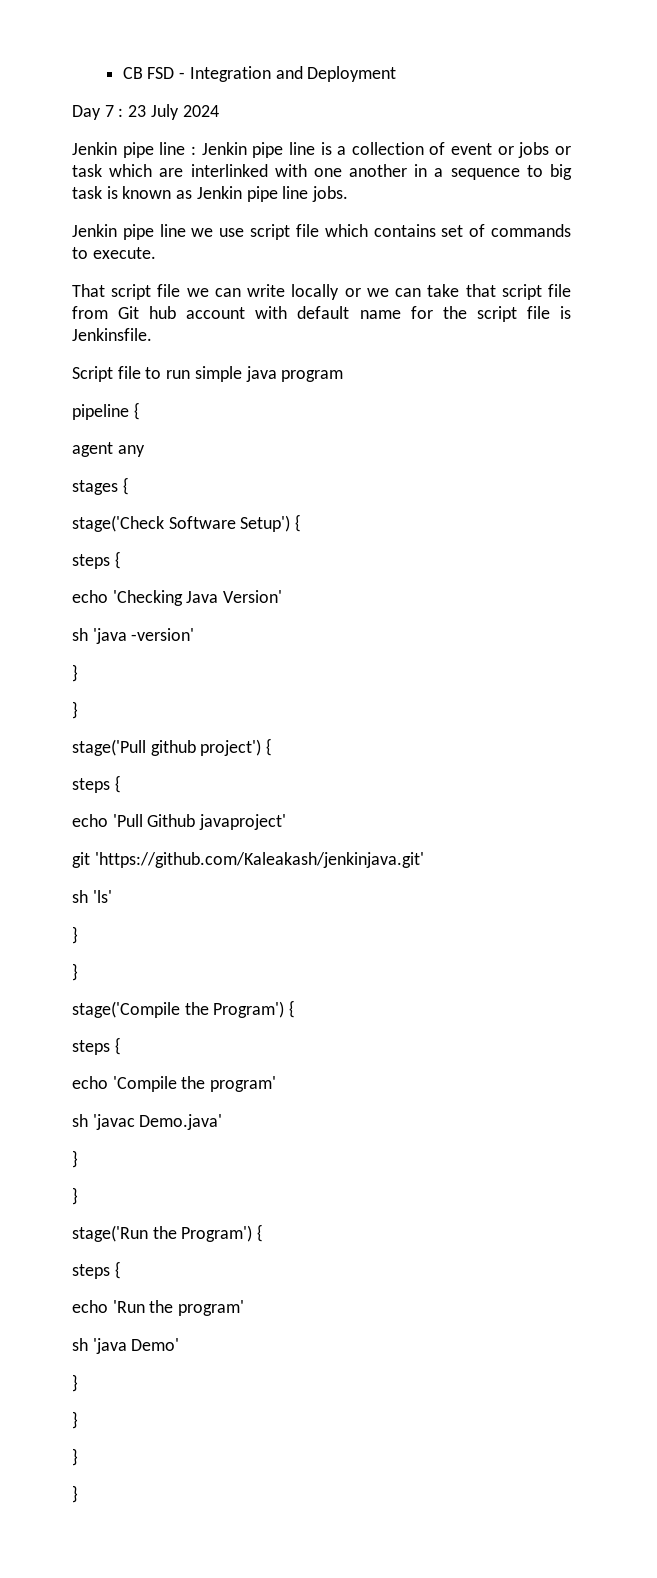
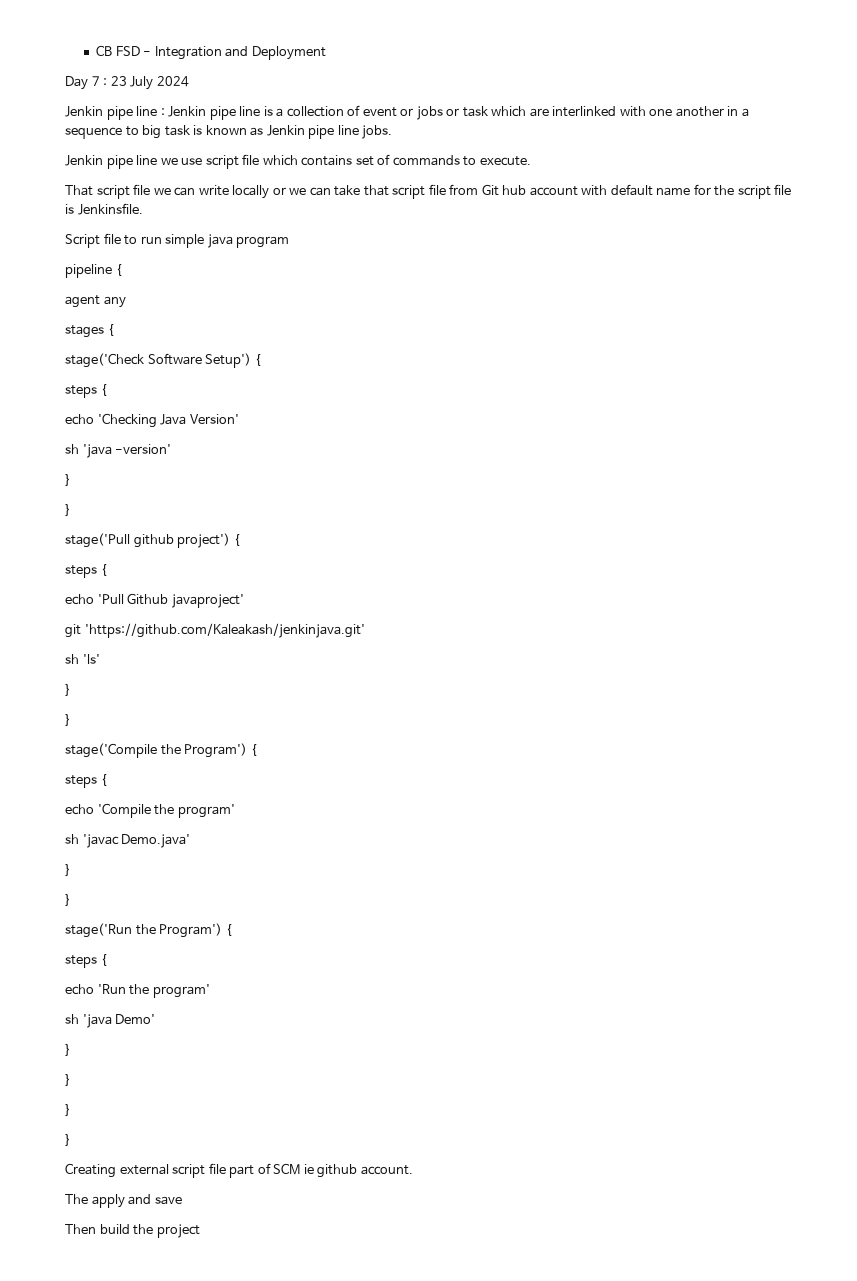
+ Creating external script file part of SCM ie github account.
+ The apply and save
+ Then build the project

